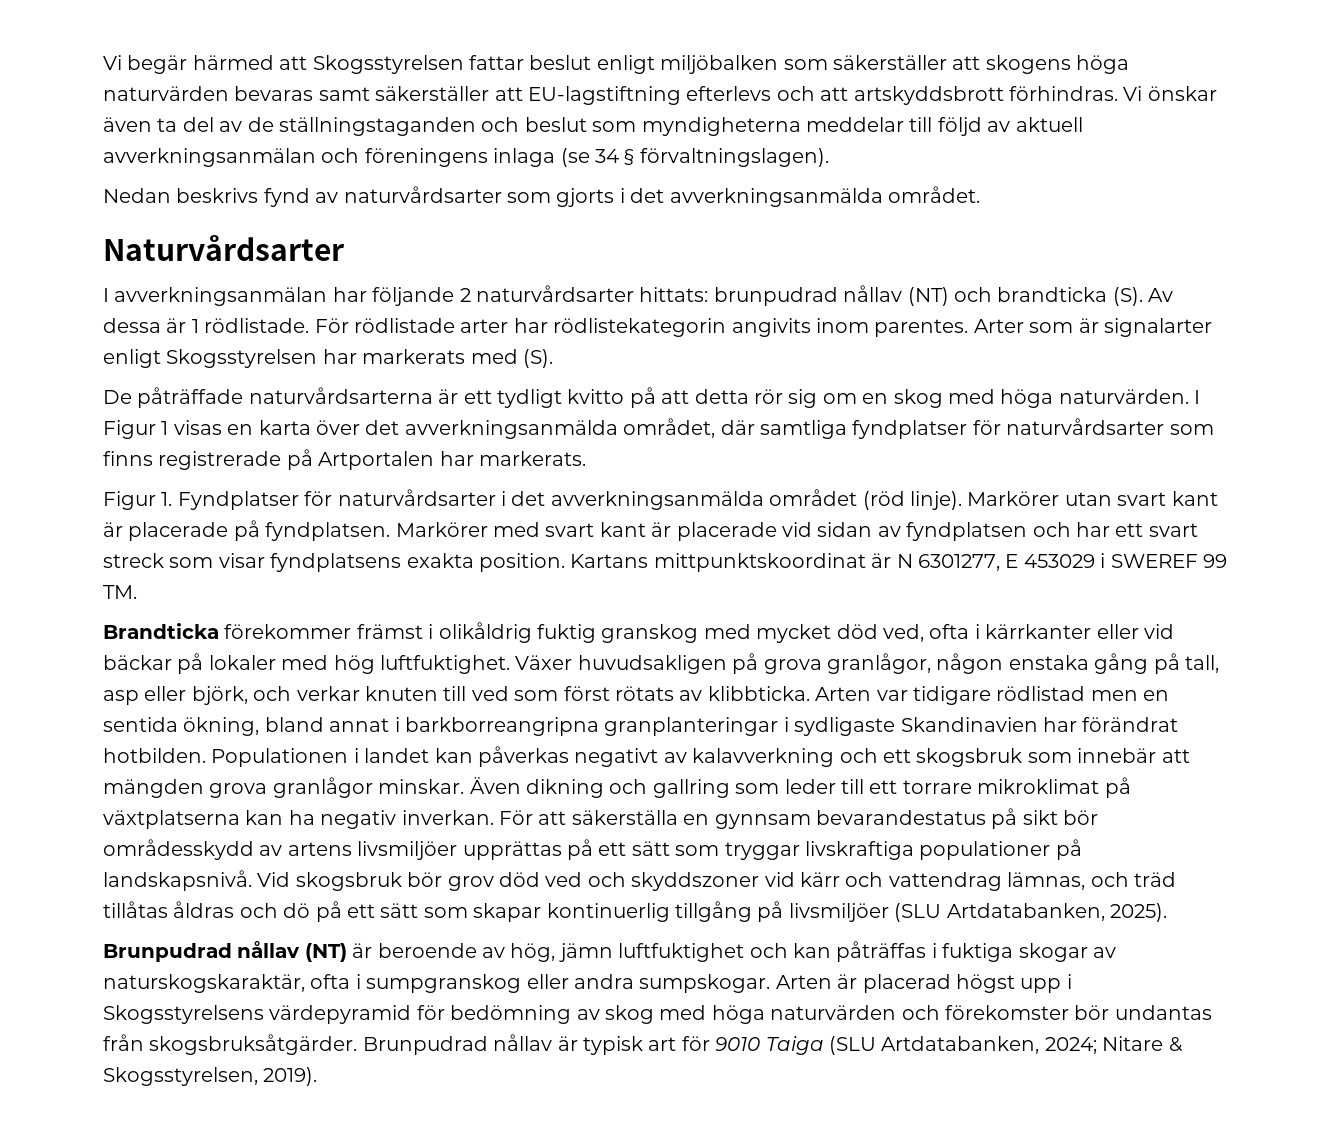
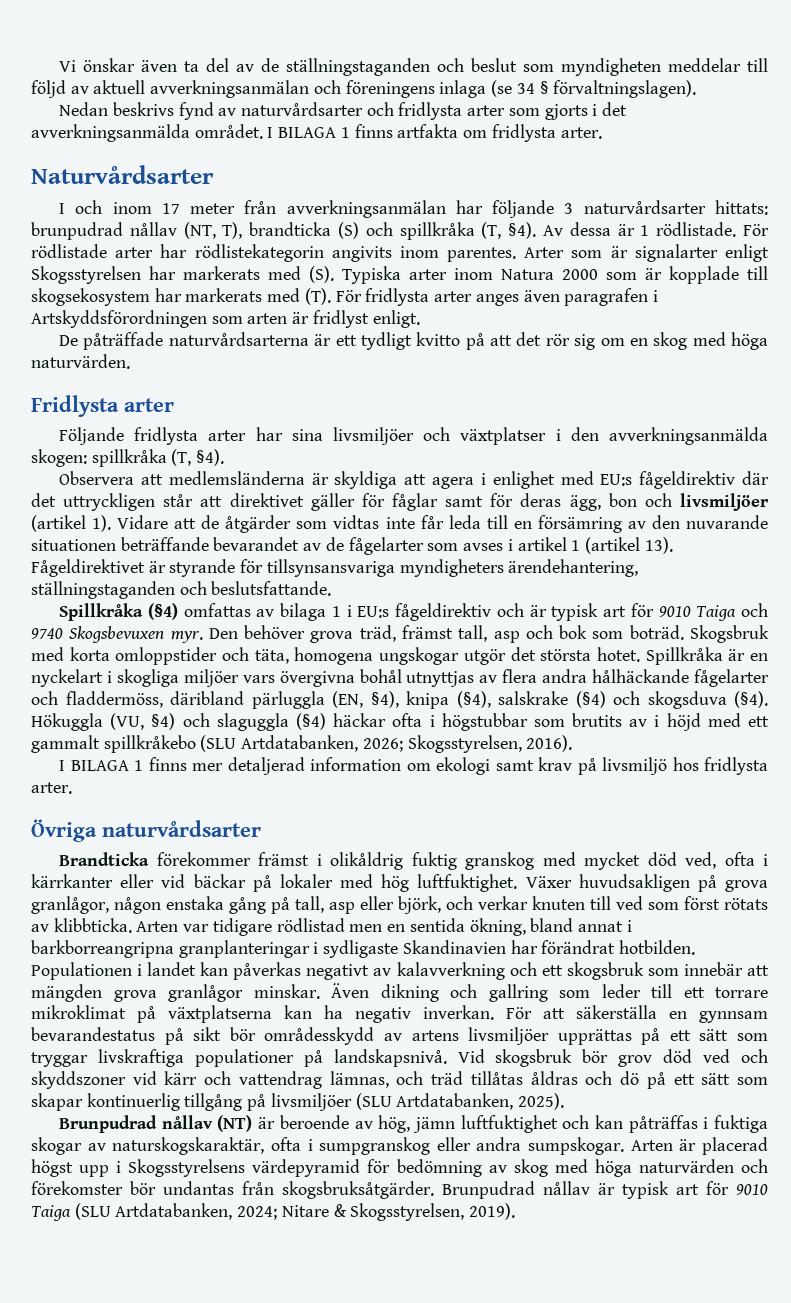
- Vi begär härmed att Skogsstyrelsen fattar beslut enligt miljöbalken som säkerställer att skogens höga naturvärden bevaras samt säkerställer att EU-lagstiftning efterlevs och att artskyddsbrott förhindras. Vi önskar även ta del av de ställningstaganden och beslut som myndigheterna meddelar till följd av aktuell avverkningsanmälan och föreningens inlaga (se 34 § förvaltningslagen).
+ Vi önskar även ta del av de ställningstaganden och beslut som myndigheten meddelar till följd av aktuell avverkningsanmälan och föreningens inlaga (se 34 § förvaltningslagen).
- Nedan beskrivs fynd av naturvårdsarter som gjorts i det avverkningsanmälda området.
+ Nedan beskrivs fynd av naturvårdsarter och fridlysta arter som gjorts i det avverkningsanmälda området. I BILAGA 1 finns artfakta om fridlysta arter.
  Naturvårdsarter
- I avverkningsanmälan har följande 2 naturvårdsarter hittats: brunpudrad nållav (NT) och brandticka (S). Av dessa är 1 rödlistade.
+ I och inom 17 meter från avverkningsanmälan har följande 3 naturvårdsarter hittats: brunpudrad nållav (NT, T), brandticka (S) och spillkråka (T, §4). Av dessa är 1 rödlistade.
- Arter som är signalarter enligt Skogsstyrelsen har markerats med (S).
+ Arter som är signalarter enligt Skogsstyrelsen har markerats med (S). Typiska arter inom Natura 2000 som är kopplade till skogsekosystem har markerats med (T). För fridlysta arter anges även paragrafen i Artskyddsförordningen som arten är fridlyst enligt.
- De påträffade naturvårdsarterna är ett tydligt kvitto på att detta rör sig om en skog med höga naturvärden. I Figur 1 visas en karta över det avverkningsanmälda området, där samtliga fyndplatser för naturvårdsarter som finns registrerade på Artportalen har markerats.
- Figur 1. Fyndplatser för naturvårdsarter i det avverkningsanmälda området (röd linje). Markörer utan svart kant är placerade på fyndplatsen. Markörer med svart kant är placerade vid sidan av fyndplatsen och har ett svart streck som visar fyndplatsens exakta position. Kartans mittpunktskoordinat är N 6301277, E 453029 i SWEREF 99 TM.
+ De påträffade naturvårdsarterna är ett tydligt kvitto på att det rör sig om en skog med höga naturvärden.
+ Fridlysta arter
+ Följande fridlysta arter har sina livsmiljöer och växtplatser i den avverkningsanmälda skogen: spillkråka (T, §4).
+ Observera att medlemsländerna är skyldiga att agera i enlighet med EU:s fågeldirektiv där det uttryckligen står att direktivet gäller för fåglar samt för deras ägg, bon och livsmiljöer (artikel 1). Vidare att de åtgärder som vidtas inte får leda till en försämring av den nuvarande situationen beträffande bevarandet av de fågelarter som avses i artikel 1 (artikel 13). Fågeldirektivet är styrande för tillsynsansvariga myndigheters ärendehantering, ställningstaganden och beslutsfattande.
+ Spillkråka (§4) omfattas av bilaga 1 i EU:s fågeldirektiv och är typisk art för 9010 Taiga och 9740 Skogsbevuxen myr. Den behöver grova träd, främst tall, asp och bok som boträd. Skogsbruk med korta omloppstider och täta, homogena ungskogar utgör det största hotet. Spillkråka är en nyckelart i skogliga miljöer vars övergivna bohål utnyttjas av flera andra hålhäckande fågelarter och fladdermöss, däribland pärluggla (EN, §4), knipa (§4), salskrake (§4) och skogsduva (§4). Hökuggla (VU, §4) och slaguggla (§4) häckar ofta i högstubbar som brutits av i höjd med ett gammalt spillkråkebo (SLU Artdatabanken, 2026; Skogsstyrelsen, 2016).
+ I BILAGA 1 finns mer detaljerad information om ekologi samt krav på livsmiljö hos fridlysta arter.
+ Övriga naturvårdsarter

